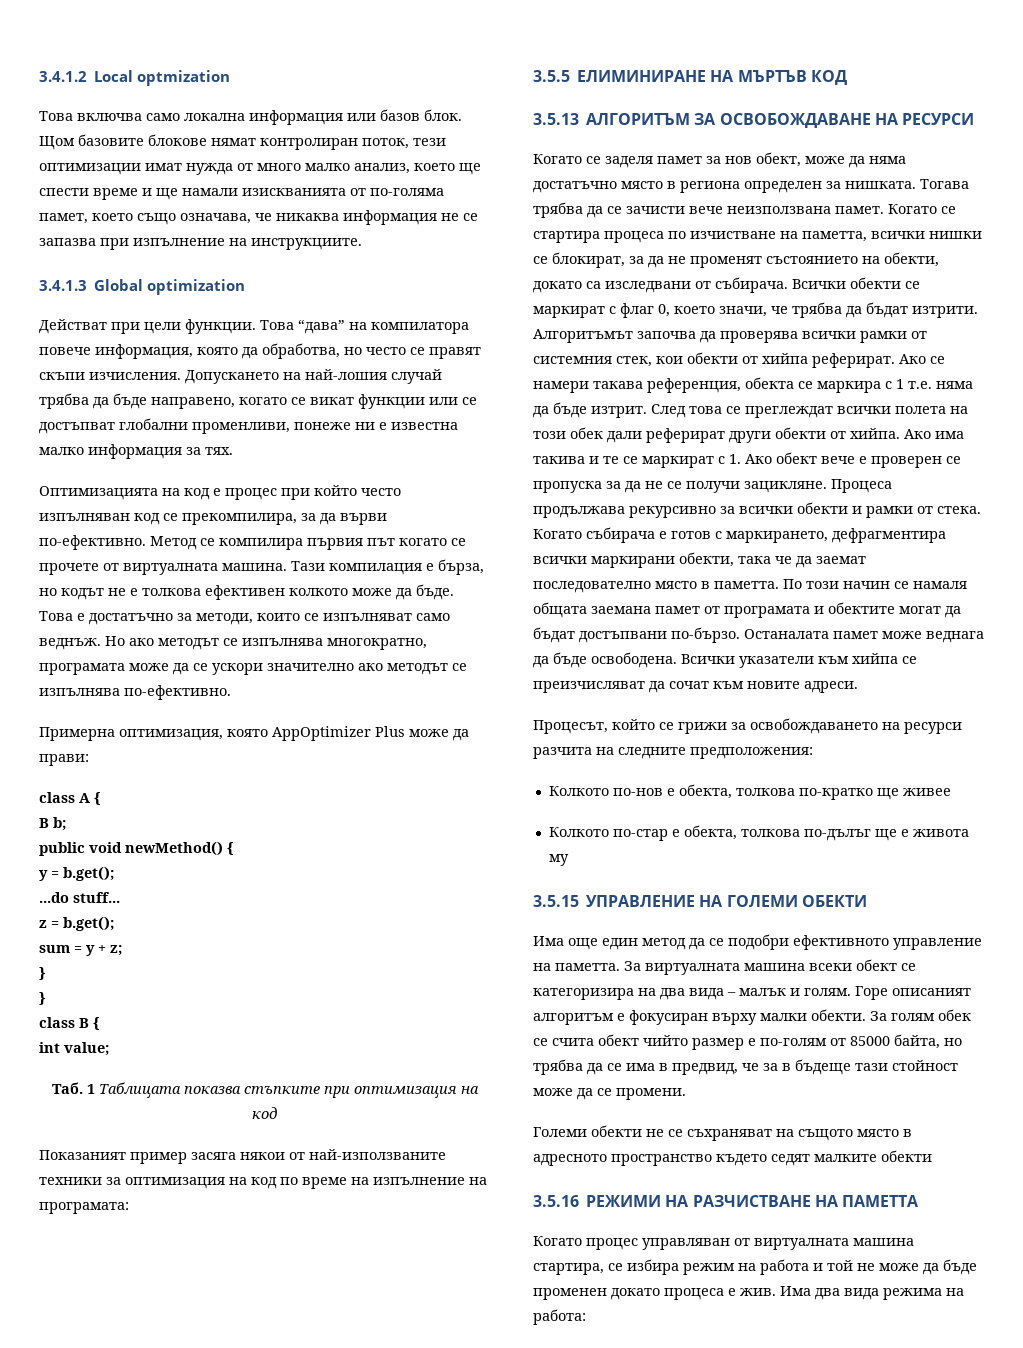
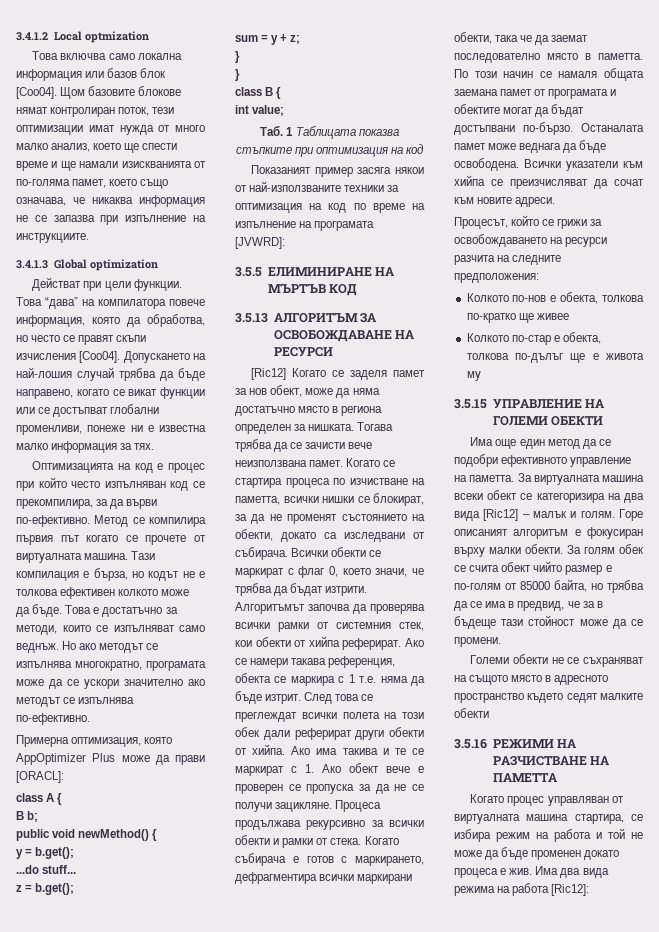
- Това включва само локална информация или базов блок.
+ Това включва само локална информация или базов блок [Coo04].
- Това “дава” на компилатора повече информация, която да обработва, но често се правят скъпи изчисления.
+ Това “дава” на компилатора повече информация, която да обработва, но често се правят скъпи изчисления [Coo04].
- Примерна оптимизация, която AppOptimizer Plus може да прави:
+ Примерна оптимизация, която AppOptimizer Plus може да прави [ORACL]:
- Показаният пример засяга някои от най-използваните техники за оптимизация на код по време на изпълнение на програмата:
+ Показаният пример засяга някои от най-използваните техники за оптимизация на код по време на изпълнение на програмата [JVWRD]:
- Когато се заделя памет за нов обект, може да няма достатъчно място в региона определен за нишката.
+ [Ric12] Когато се заделя памет за нов обект, може да няма достатъчно място в региона определен за нишката.
- За виртуалната машина всеки обект се категоризира на два вида – малък и голям.
+ За виртуалната машина всеки обект се категоризира на два вида [Ric12] – малък и голям.
- Има два вида режима на работа:
+ Има два вида режима на работа [Ric12]:

